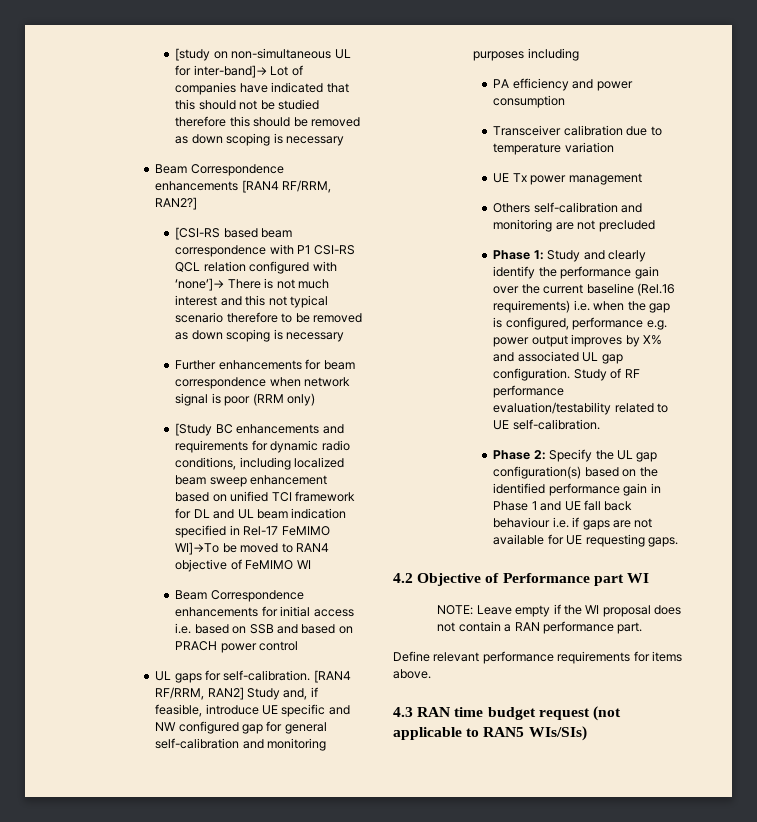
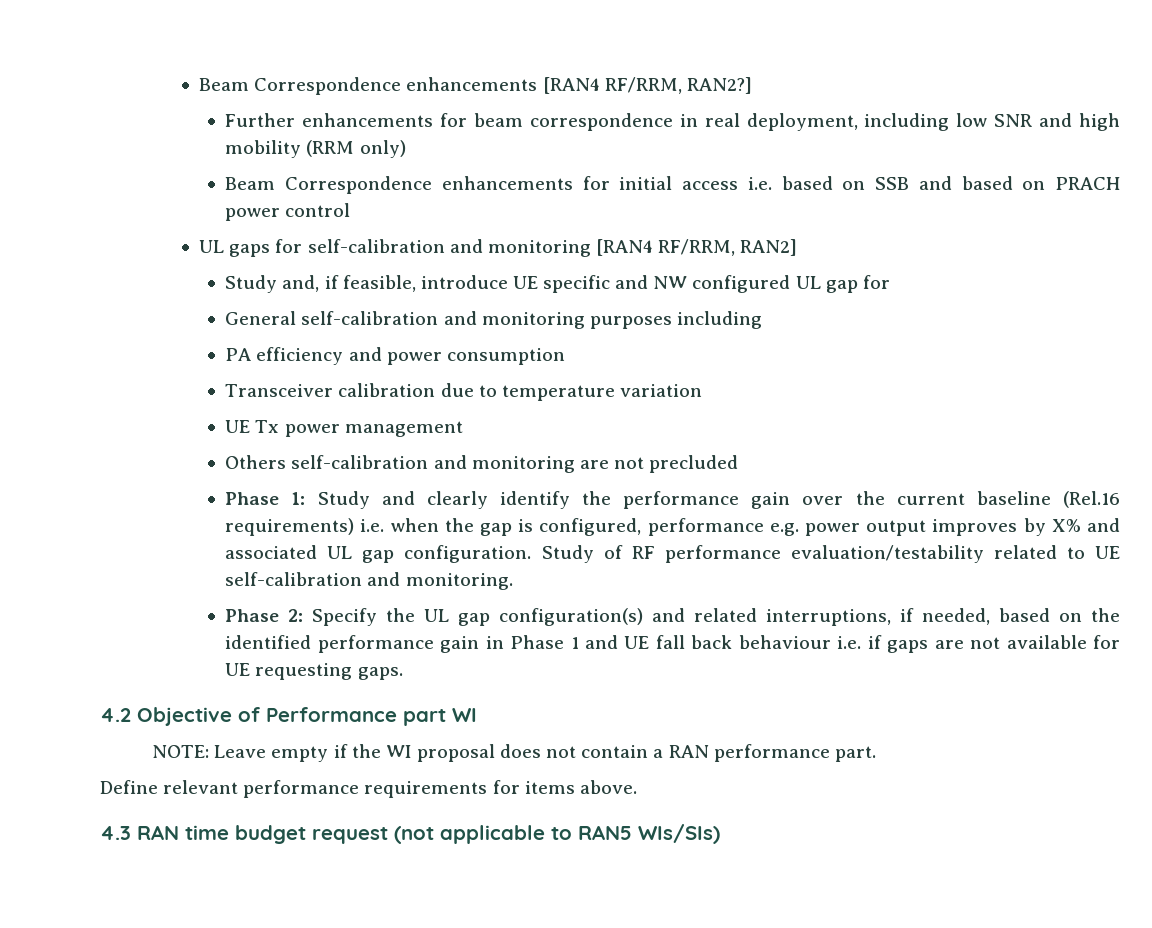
- [study on non-simultaneous UL for inter-band]→ Lot of companies have indicated that this should not be studied therefore this should be removed as down scoping is necessary
- [CSI-RS based beam correspondence with P1 CSI-RS QCL relation configured with ‘none’]→ There is not much interest and this not typical scenario therefore to be removed as down scoping is necessary
- Further enhancements for beam correspondence when network signal is poor (RRM only)
- [Study BC enhancements and requirements for dynamic radio conditions, including localized beam sweep enhancement based on unified TCI framework for DL and UL beam indication specified in Rel-17 FeMIMO WI]→To be moved to RAN4 objective of FeMIMO WI
+ Further enhancements for beam correspondence in real deployment, including low SNR and high mobility (RRM only)
- UL gaps for self-calibration. [RAN4 RF/RRM, RAN2] Study and, if feasible, introduce UE specific and NW configured gap for general self-calibration and monitoring purposes including
+ UL gaps for self-calibration and monitoring [RAN4 RF/RRM, RAN2]
+ Study and, if feasible, introduce UE specific and NW configured UL gap for
+ General self-calibration and monitoring purposes including
- Study of RF performance evaluation/testability related to UE self-calibration.
+ Study of RF performance evaluation/testability related to UE self-calibration and monitoring.
- Phase 2: Specify the UL gap configuration(s) based on the identified performance gain in Phase 1 and UE fall back behaviour i.e. if gaps are not available for UE requesting gaps.
+ Phase 2: Specify the UL gap configuration(s) and related interruptions, if needed, based on the identified performance gain in Phase 1 and UE fall back behaviour i.e. if gaps are not available for UE requesting gaps.

